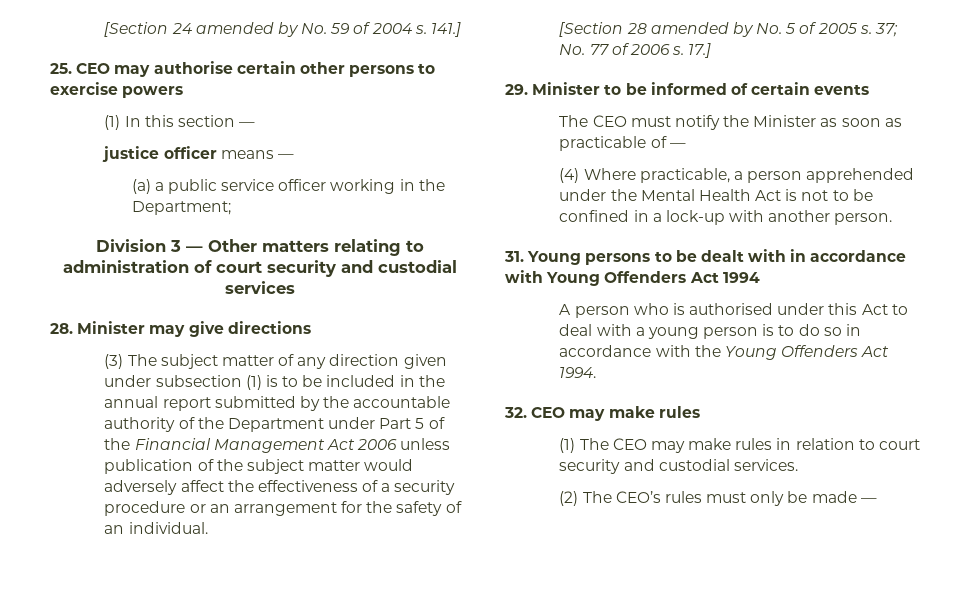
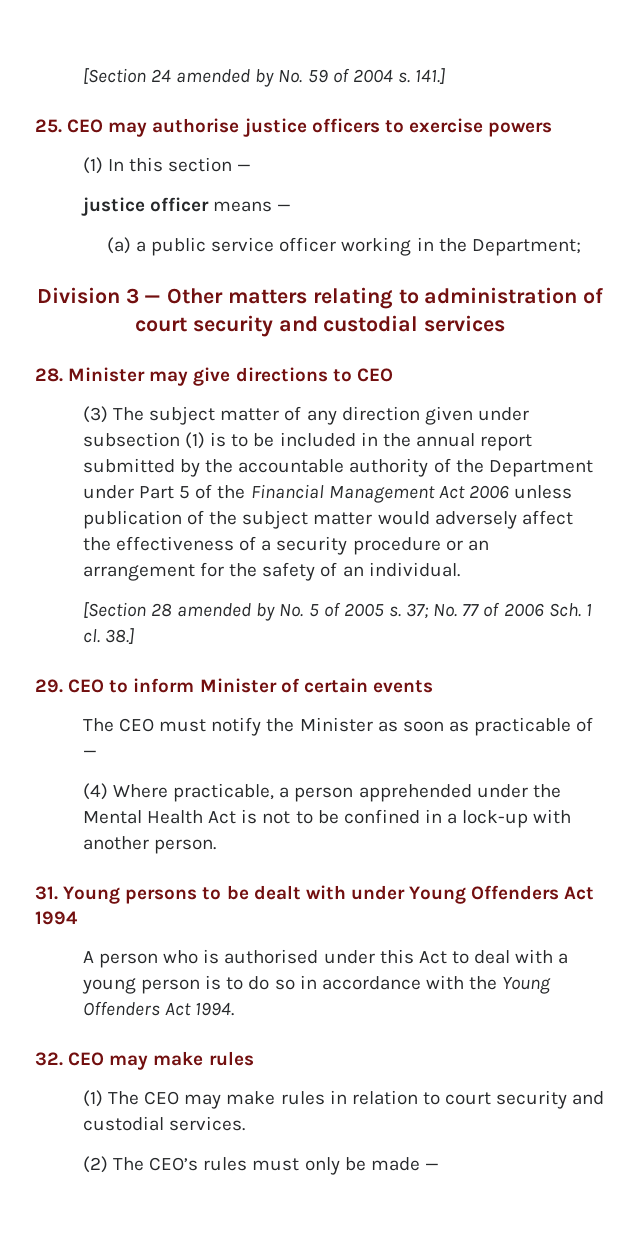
- 25. CEO may authorise certain other persons to exercise powers
+ 25. CEO may authorise justice officers to exercise powers
- 28. Minister may give directions
+ 28. Minister may give directions to CEO
- 37; No. 77 of 2006 s. 17.]
- 29. Minister to be informed of certain events
+ 37; No. 77 of 2006 Sch. 1 cl. 38.]
+ 29. CEO to inform Minister of certain events
- 31. Young persons to be dealt with in accordance with Young Offenders Act 1994
+ 31. Young persons to be dealt with under Young Offenders Act 1994

